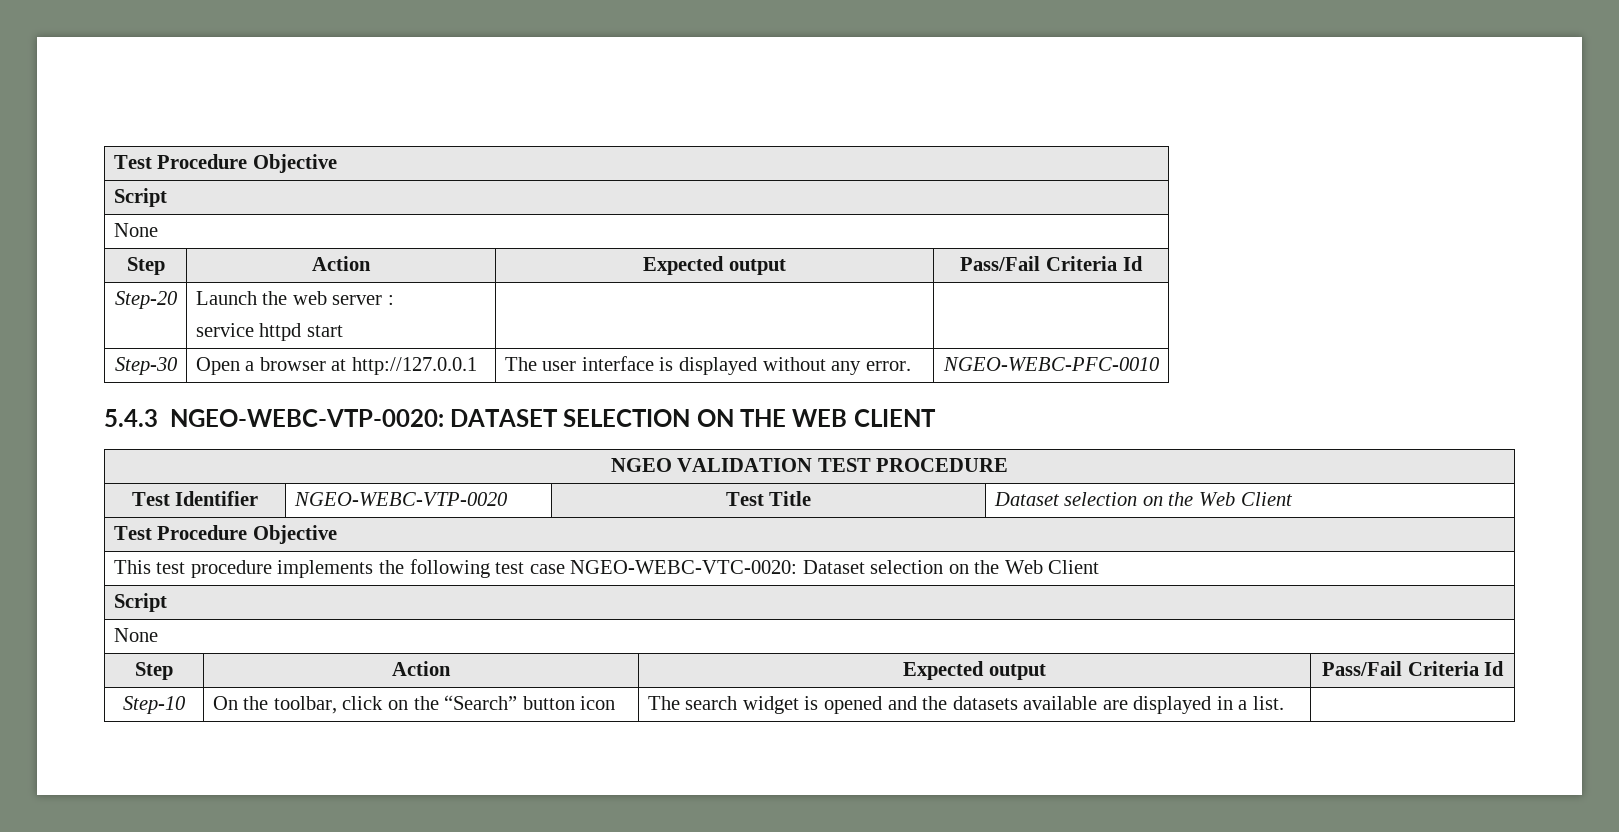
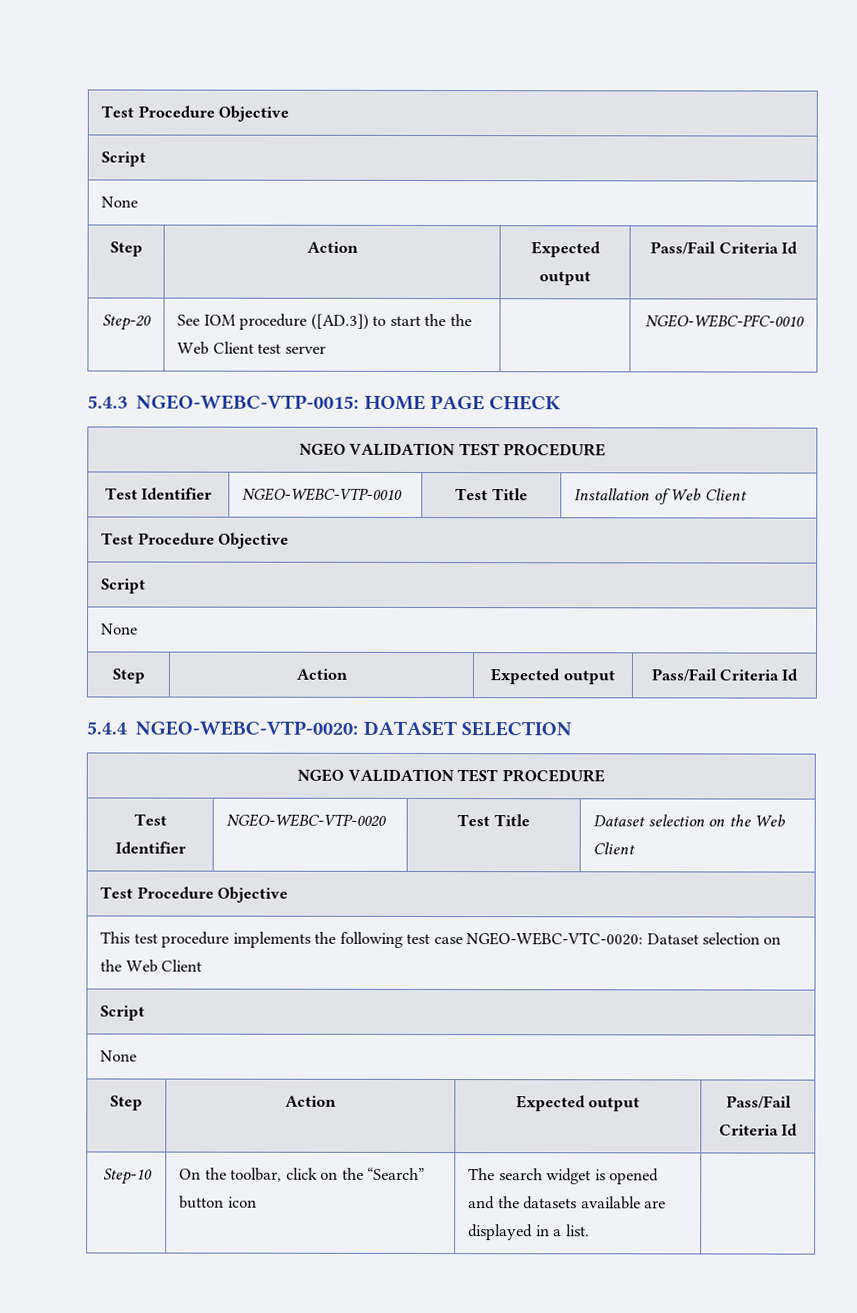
- Step-20 | Launch the web server :
- service httpd start | |
- Step-30 | Open a browser at http://127.0.0.1 | The user interface is displayed without any error. | NGEO-WEBC-PFC-0010
- 5.4.3 NGEO-WEBC-VTP-0020: DATASET SELECTION ON THE WEB CLIENT
+ Step-20 | See IOM procedure ([AD.3]) to start the the Web Client test server | | NGEO-WEBC-PFC-0010
+ 5.4.3 NGEO-WEBC-VTP-0015: HOME PAGE CHECK
+ NGEO VALIDATION TEST PROCEDURE
+ Test Identifier | NGEO-WEBC-VTP-0010 | Test Title | Installation of Web Client
+ Test Procedure Objective
+ Script
+ None
+ Step | Action | Expected output | Pass/Fail Criteria Id
+ 5.4.4 NGEO-WEBC-VTP-0020: DATASET SELECTION

